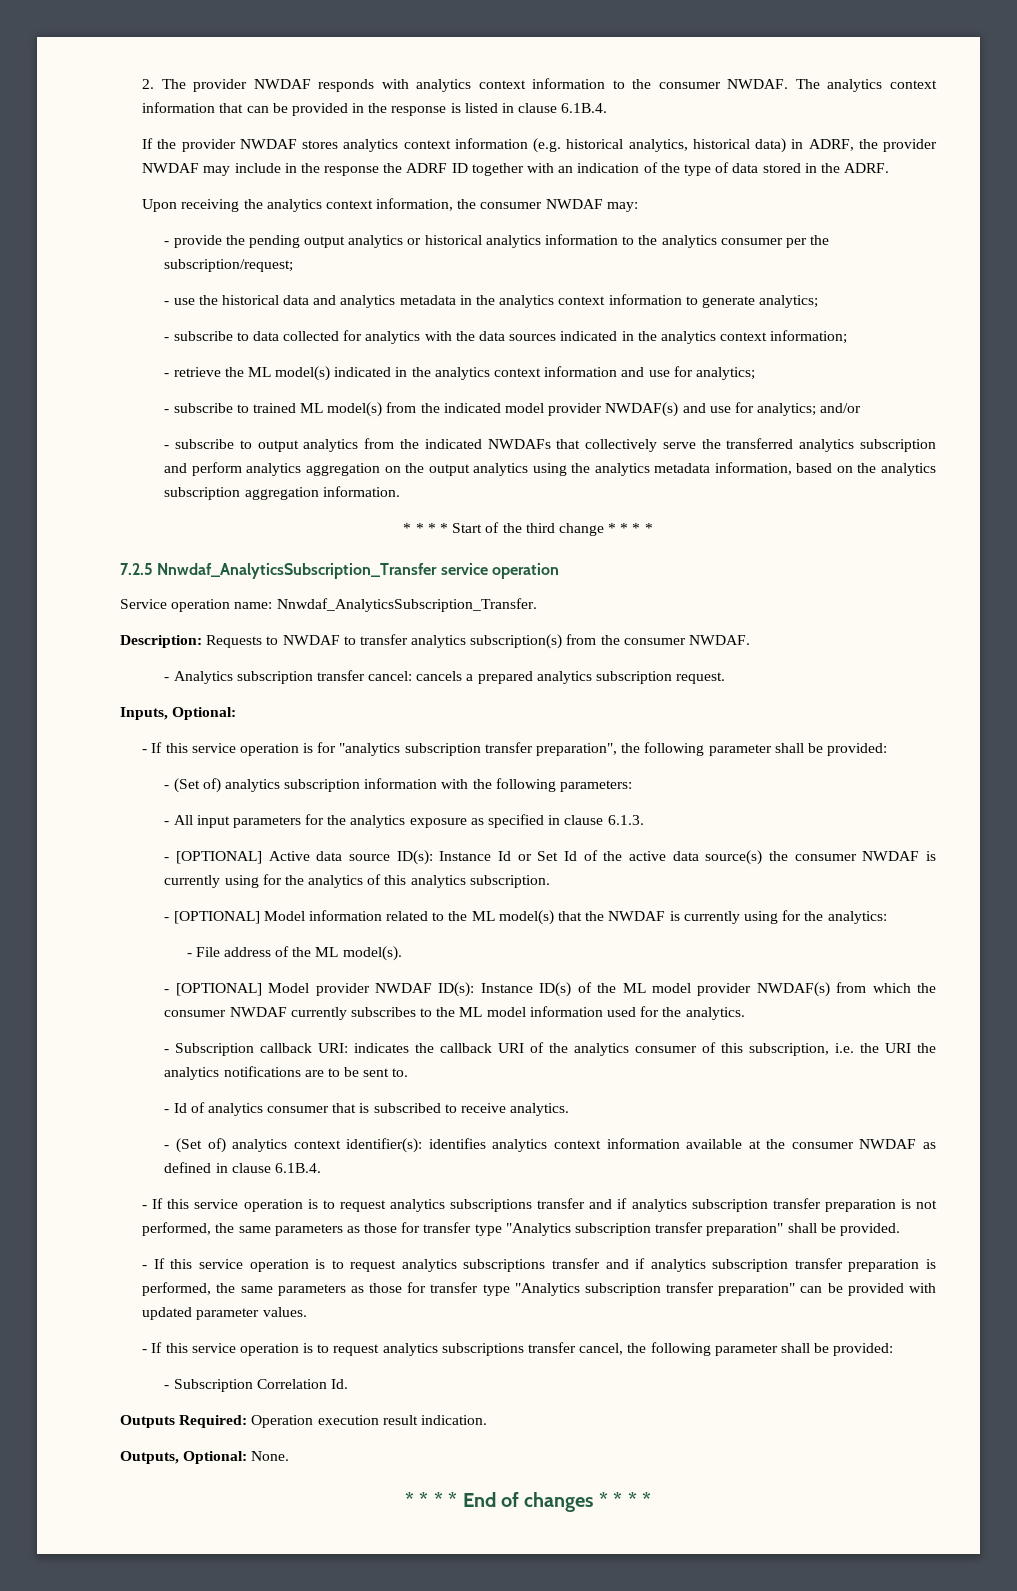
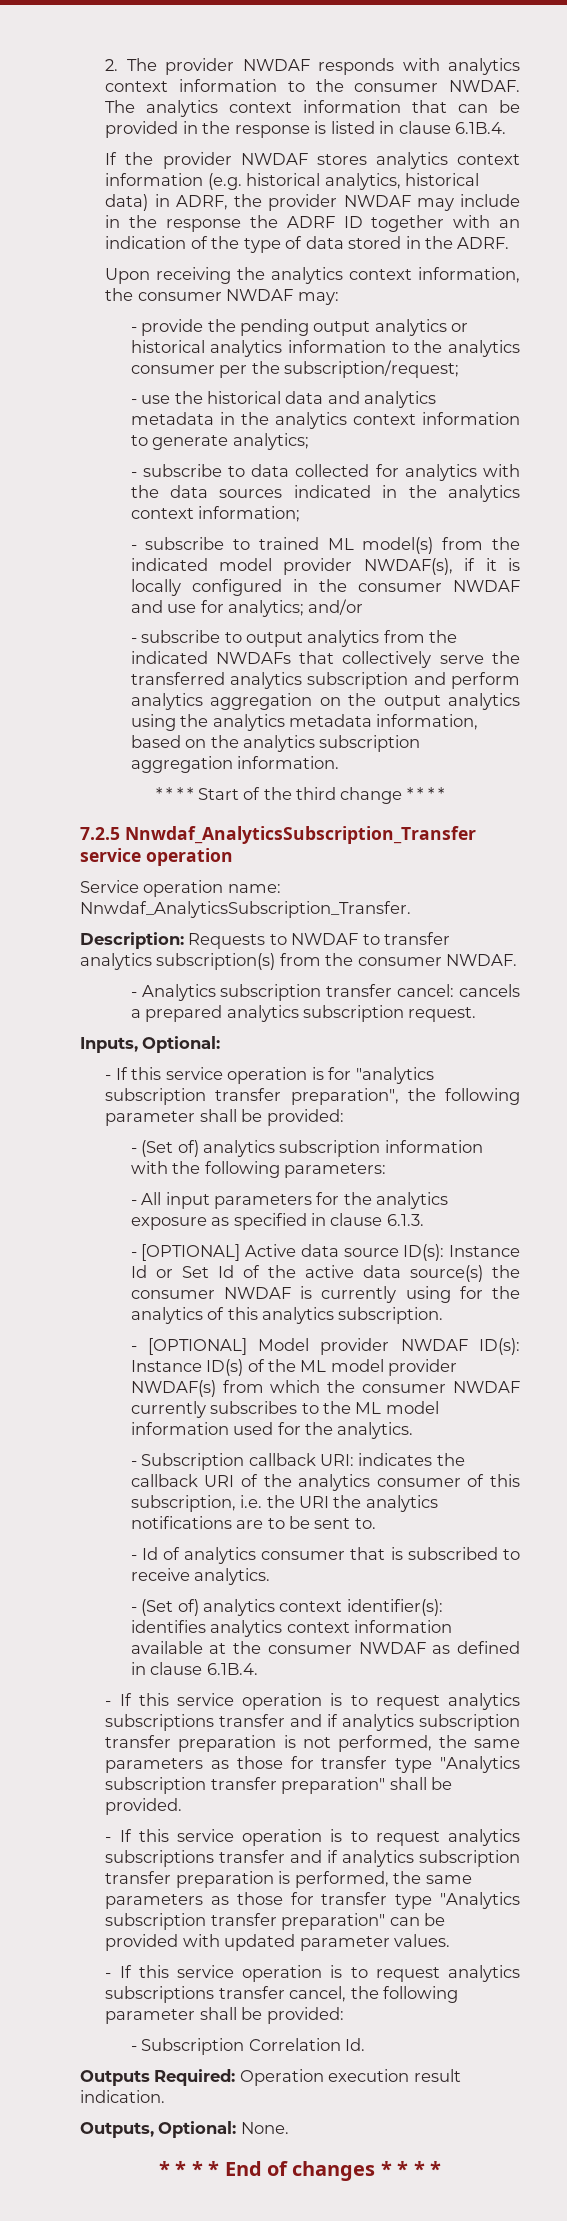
- - retrieve the ML model(s) indicated in the analytics context information and use for analytics;
- - subscribe to trained ML model(s) from the indicated model provider NWDAF(s) and use for analytics; and/or
+ - subscribe to trained ML model(s) from the indicated model provider NWDAF(s), if it is locally configured in the consumer NWDAF and use for analytics; and/or
- - [OPTIONAL] Model information related to the ML model(s) that the NWDAF is currently using for the analytics:
- - File address of the ML model(s).

